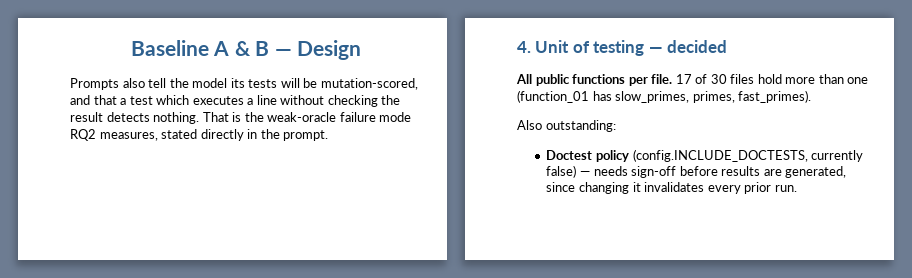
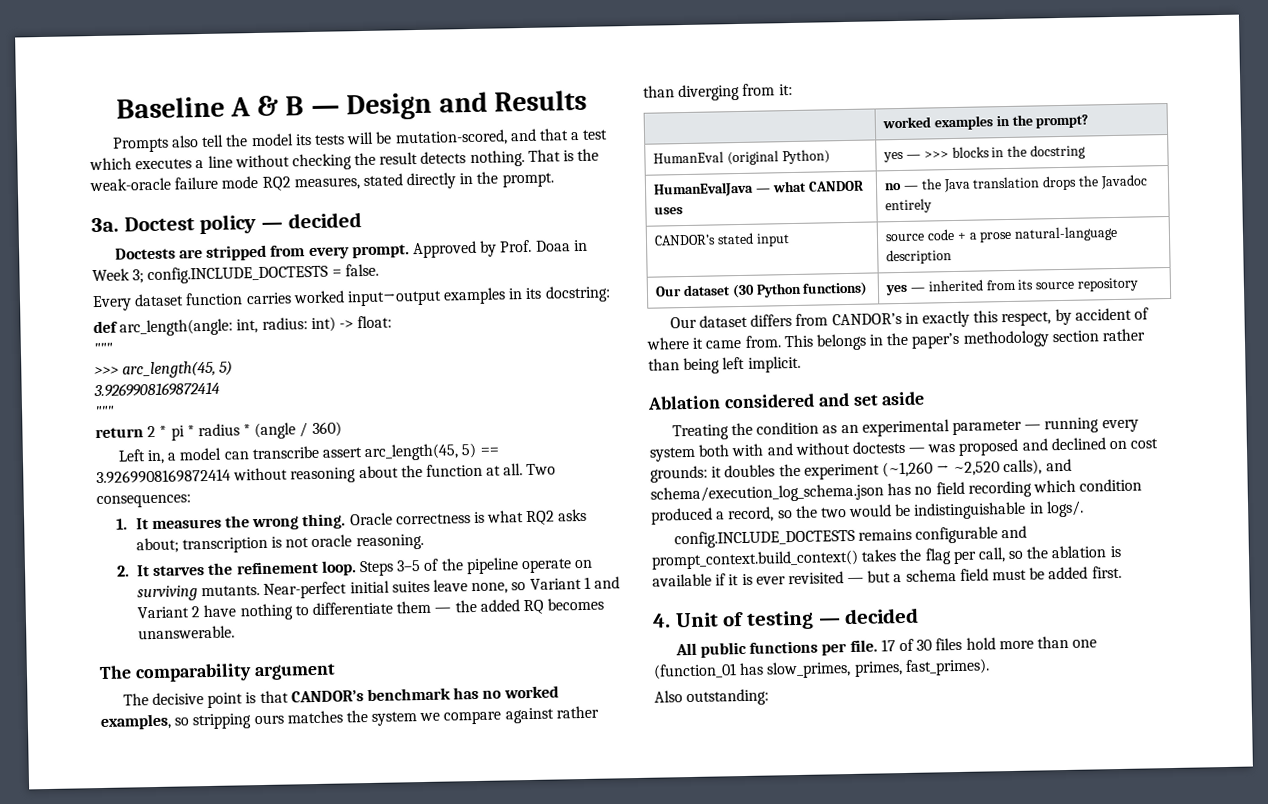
- Baseline A & B — Design
+ Baseline A & B — Design and Results
+ 3a. Doctest policy — decided
+ Doctests are stripped from every prompt. Approved by Prof. Doaa in Week 3; config.INCLUDE_DOCTESTS = false.
+ Every dataset function carries worked input→output examples in its docstring:
+ def arc_length(angle: int, radius: int) -> float:
+ """
+ >>> arc_length(45, 5)
+ 3.9269908169872414
+ """
+ return 2 * pi * radius * (angle / 360)
+ Left in, a model can transcribe assert arc_length(45, 5) == 3.9269908169872414 without reasoning about the function at all. Two consequences:
+ 1. It measures the wrong thing. Oracle correctness is what RQ2 asks about; transcription is not oracle reasoning.
+ 2. It starves the refinement loop. Steps 3–5 of the pipeline operate on surviving mutants. Near-perfect initial suites leave none, so Variant 1 and Variant 2 have nothing to differentiate them — the added RQ becomes unanswerable.
+ The comparability argument
+ The decisive point is that CANDOR’s benchmark has no worked examples, so stripping ours matches the system we compare against rather than diverging from it:
+ | worked examples in the prompt?
+ HumanEval (original Python) | yes — >>> blocks in the docstring
+ HumanEvalJava — what CANDOR uses | no — the Java translation drops the Javadoc entirely
+ CANDOR’s stated input | source code + a prose natural-language description
+ Our dataset (30 Python functions) | yes — inherited from its source repository
+ Our dataset differs from CANDOR’s in exactly this respect, by accident of where it came from. This belongs in the paper’s methodology section rather than being left implicit.
+ Ablation considered and set aside
+ Treating the condition as an experimental parameter — running every system both with and without doctests — was proposed and declined on cost grounds: it doubles the experiment (~1,260 → ~2,520 calls), and schema/execution_log_schema.json has no field recording which condition produced a record, so the two would be indistinguishable in logs/.
+ config.INCLUDE_DOCTESTS remains configurable and prompt_context.build_context() takes the flag per call, so the ablation is available if it is ever revisited — but a schema field must be added first.
- Doctest policy (config.INCLUDE_DOCTESTS, currently false) — needs sign-off before results are generated, since changing it invalidates every prior run.

